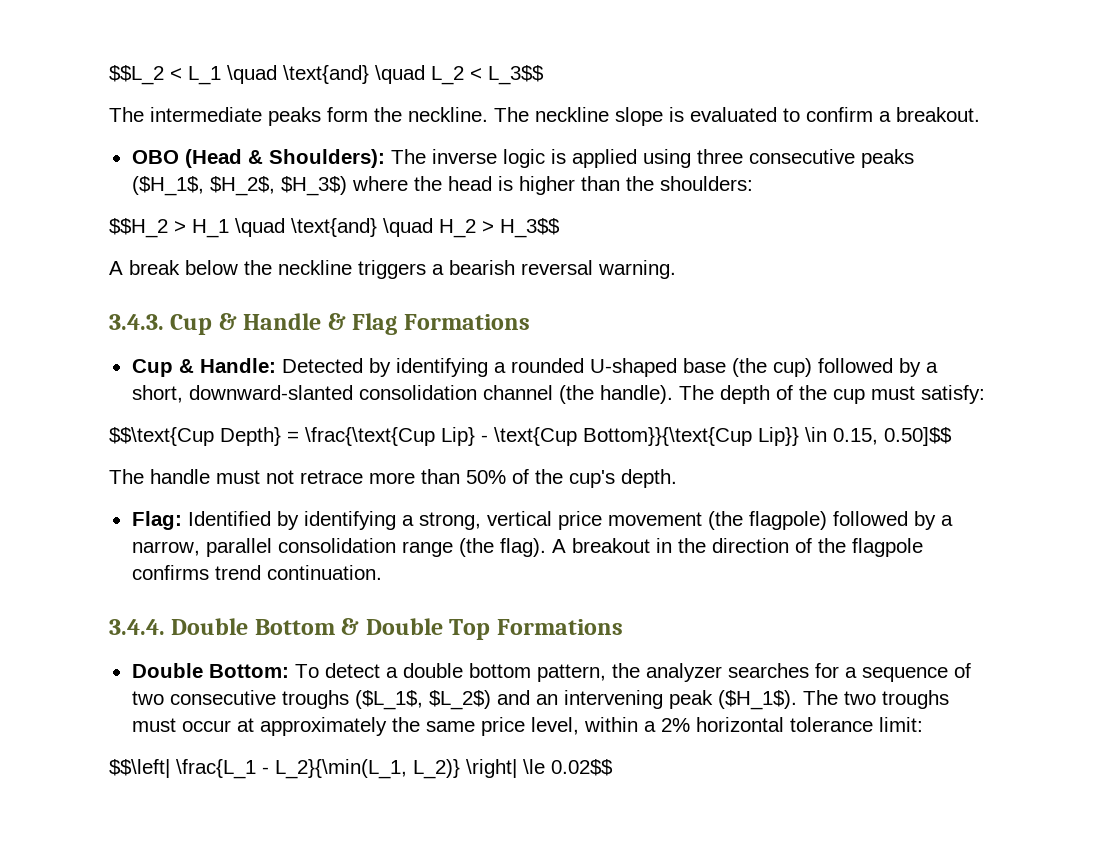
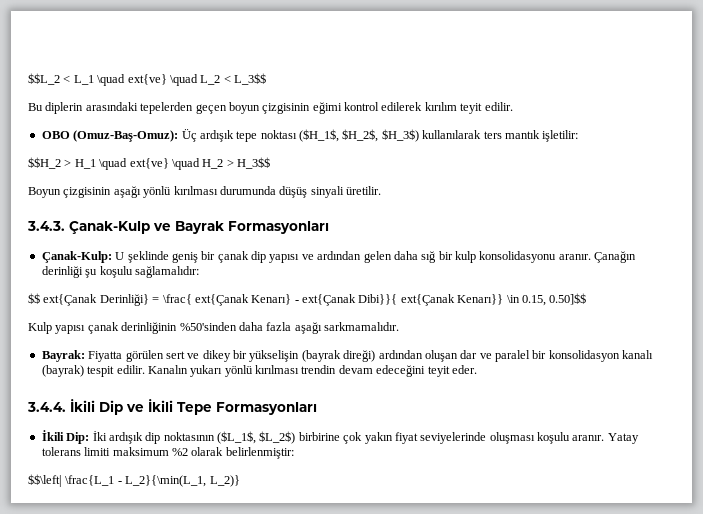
- $$L_2 < L_1 \quad \text{and} \quad L_2 < L_3$$
+ $$L_2 < L_1 \quad ext{ve} \quad L_2 < L_3$$
- The intermediate peaks form the neckline. The neckline slope is evaluated to confirm a breakout.
- OBO (Head & Shoulders): The inverse logic is applied using three consecutive peaks ($H_1$, $H_2$, $H_3$) where the head is higher than the shoulders:
+ Bu diplerin arasındaki tepelerden geçen boyun çizgisinin eğimi kontrol edilerek kırılım teyit edilir.
+ OBO (Omuz-Baş-Omuz): Üç ardışık tepe noktası ($H_1$, $H_2$, $H_3$) kullanılarak ters mantık işletilir:
- $$H_2 > H_1 \quad \text{and} \quad H_2 > H_3$$
+ $$H_2 > H_1 \quad ext{ve} \quad H_2 > H_3$$
- A break below the neckline triggers a bearish reversal warning.
- 3.4.3. Cup & Handle & Flag Formations
- Cup & Handle: Detected by identifying a rounded U-shaped base (the cup) followed by a short, downward-slanted consolidation channel (the handle). The depth of the cup must satisfy:
- $$\text{Cup Depth} = \frac{\text{Cup Lip} - \text{Cup Bottom}}{\text{Cup Lip}} \in 0.15, 0.50]$$
- The handle must not retrace more than 50% of the cup's depth.
- Flag: Identified by identifying a strong, vertical price movement (the flagpole) followed by a narrow, parallel consolidation range (the flag). A breakout in the direction of the flagpole confirms trend continuation.
- 3.4.4. Double Bottom & Double Top Formations
- Double Bottom: To detect a double bottom pattern, the analyzer searches for a sequence of two consecutive troughs ($L_1$, $L_2$) and an intervening peak ($H_1$). The two troughs must occur at approximately the same price level, within a 2% horizontal tolerance limit:
+ Boyun çizgisinin aşağı yönlü kırılması durumunda düşüş sinyali üretilir.
+ 3.4.3. Çanak-Kulp ve Bayrak Formasyonları
+ Çanak-Kulp: U şeklinde geniş bir çanak dip yapısı ve ardından gelen daha sığ bir kulp konsolidasyonu aranır. Çanağın derinliği şu koşulu sağlamalıdır:
+ $$ ext{Çanak Derinliği} = \frac{ ext{Çanak Kenarı} - ext{Çanak Dibi}}{ ext{Çanak Kenarı}} \in 0.15, 0.50]$$
+ Kulp yapısı çanak derinliğinin %50'sinden daha fazla aşağı sarkmamalıdır.
+ Bayrak: Fiyatta görülen sert ve dikey bir yükselişin (bayrak direği) ardından oluşan dar ve paralel bir konsolidasyon kanalı (bayrak) tespit edilir. Kanalın yukarı yönlü kırılması trendin devam edeceğini teyit eder.
+ 3.4.4. İkili Dip ve İkili Tepe Formasyonları
+ İkili Dip: İki ardışık dip noktasının ($L_1$, $L_2$) birbirine çok yakın fiyat seviyelerinde oluşması koşulu aranır. Yatay tolerans limiti maksimum %2 olarak belirlenmiştir:
- $$\left| \frac{L_1 - L_2}{\min(L_1, L_2)} \right| \le 0.02$$
+ $$\left| \frac{L_1 - L_2}{\min(L_1, L_2)}

